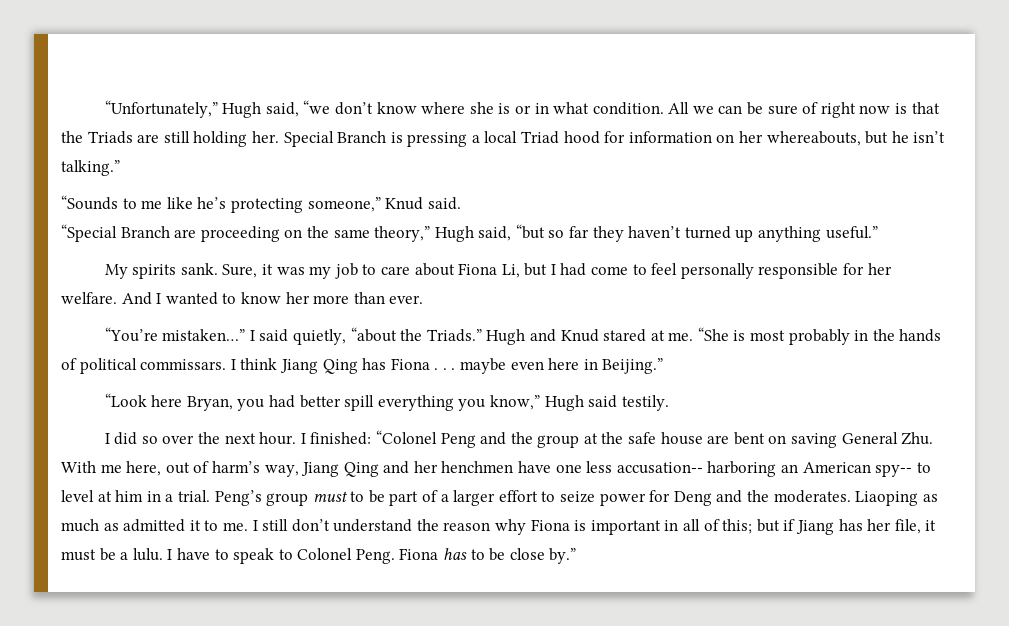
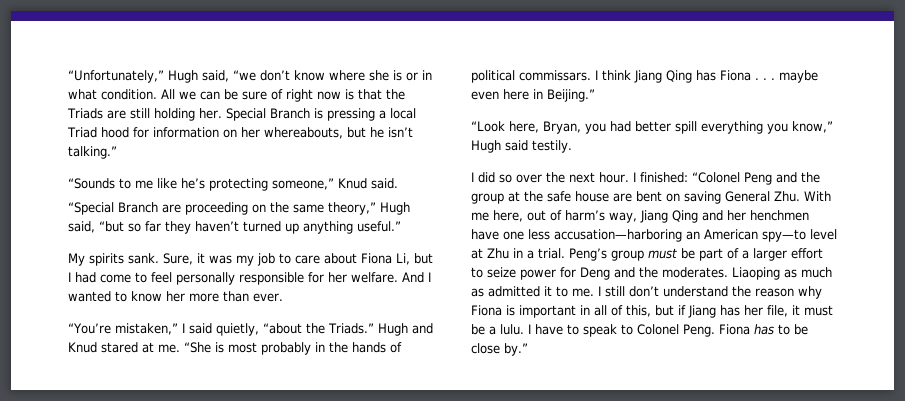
- “You’re mistaken…” I said quietly, “about the Triads.”
+ “You’re mistaken,” I said quietly, “about the Triads.”
- “Look here Bryan, you had better spill everything you know,” Hugh said testily.
+ “Look here, Bryan, you had better spill everything you know,” Hugh said testily.
- I finished: “Colonel Peng and the group at the safe house are bent on saving General Zhu. With me here, out of harm’s way, Jiang Qing and her henchmen have one less accusation-- harboring an American spy-- to level at him in a trial.
+ I finished: “Colonel Peng and the group at the safe house are bent on saving General Zhu. With me here, out of harm’s way, Jiang Qing and her henchmen have one less accusation—harboring an American spy—to level at Zhu in a trial.
- Peng’s group must to be part of a larger effort to seize power for Deng and the moderates.
+ Peng’s group must be part of a larger effort to seize power for Deng and the moderates.
- I still don’t understand the reason why Fiona is important in all of this; but if Jiang has her file, it must be a lulu.
+ I still don’t understand the reason why Fiona is important in all of this, but if Jiang has her file, it must be a lulu.

